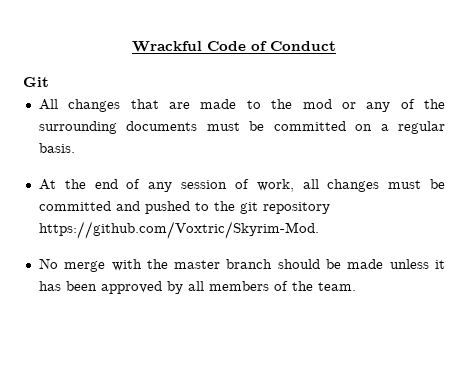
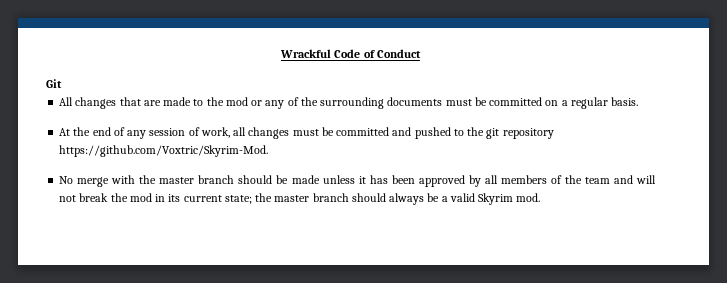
- No merge with the master branch should be made unless it has been approved by all members of the team.
+ No merge with the master branch should be made unless it has been approved by all members of the team and will not break the mod in its current state; the master branch should always be a valid Skyrim mod.

